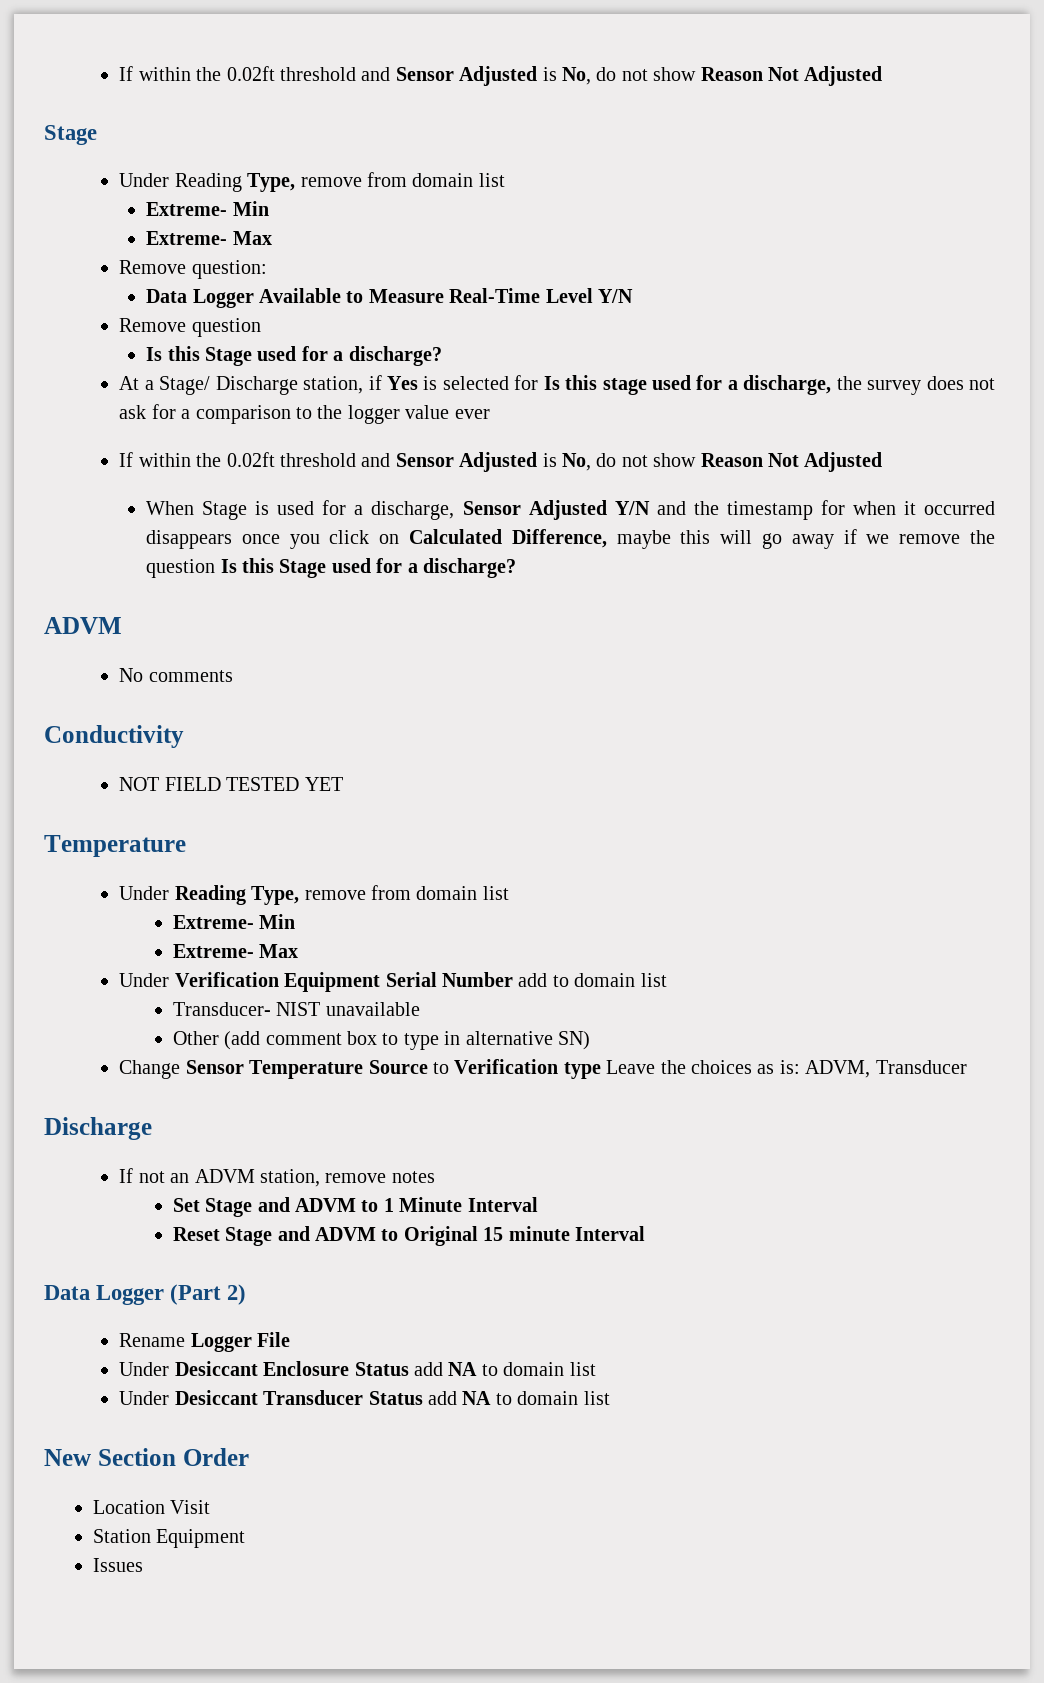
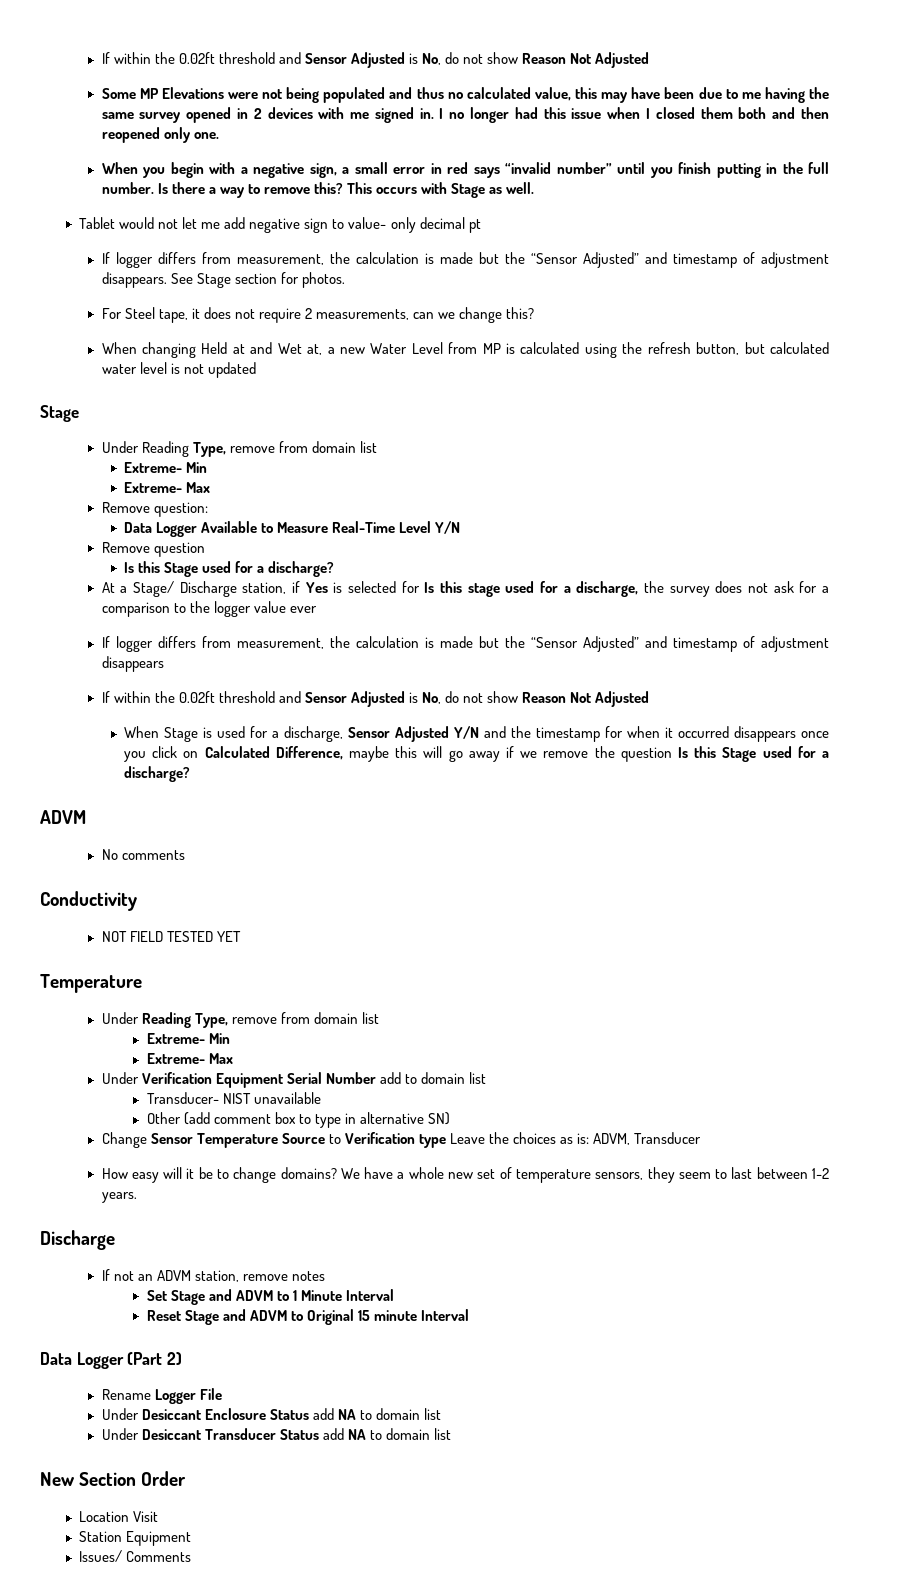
+ Some MP Elevations were not being populated and thus no calculated value, this may have been due to me having the same survey opened in 2 devices with me signed in. I no longer had this issue when I closed them both and then reopened only one.
+ When you begin with a negative sign, a small error in red says “invalid number” until you finish putting in the full number. Is there a way to remove this? This occurs with Stage as well.
+ Tablet would not let me add negative sign to value- only decimal pt
+ If logger differs from measurement, the calculation is made but the “Sensor Adjusted” and timestamp of adjustment disappears. See Stage section for photos.
+ For Steel tape, it does not require 2 measurements, can we change this?
+ When changing Held at and Wet at, a new Water Level from MP is calculated using the refresh button, but calculated water level is not updated
+ If logger differs from measurement, the calculation is made but the “Sensor Adjusted” and timestamp of adjustment disappears
+ How easy will it be to change domains? We have a whole new set of temperature sensors, they seem to last between 1-2 years.
- Issues
+ Issues/ Comments

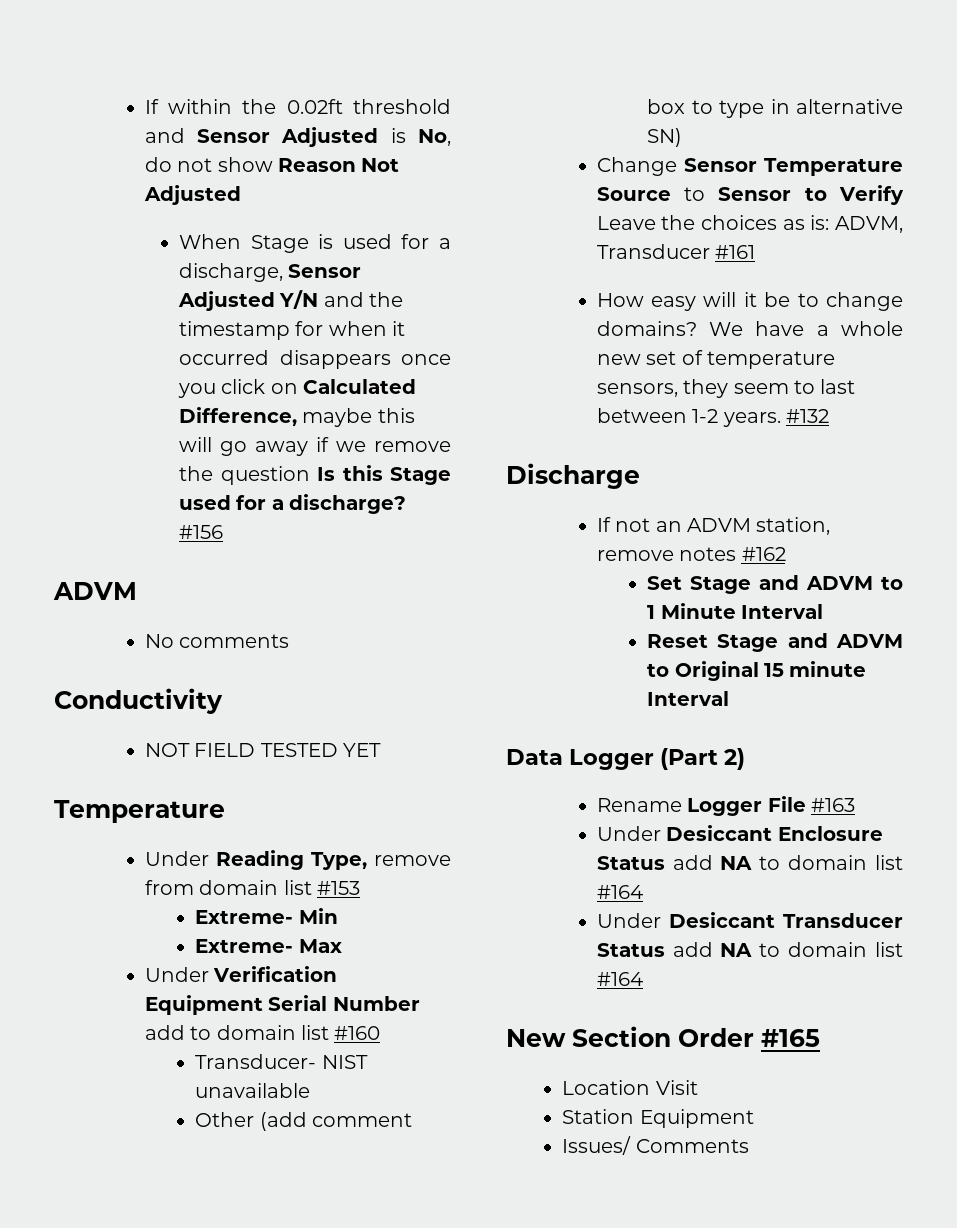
- Some MP Elevations were not being populated and thus no calculated value, this may have been due to me having the same survey opened in 2 devices with me signed in. I no longer had this issue when I closed them both and then reopened only one.
- When you begin with a negative sign, a small error in red says “invalid number” until you finish putting in the full number. Is there a way to remove this? This occurs with Stage as well.
- Tablet would not let me add negative sign to value- only decimal pt
- If logger differs from measurement, the calculation is made but the “Sensor Adjusted” and timestamp of adjustment disappears. See Stage section for photos.
- For Steel tape, it does not require 2 measurements, can we change this?
- When changing Held at and Wet at, a new Water Level from MP is calculated using the refresh button, but calculated water level is not updated
- Stage
- Under Reading Type, remove from domain list
- Extreme- Min
- Extreme- Max
- Remove question:
- Data Logger Available to Measure Real-Time Level Y/N
- Remove question
- Is this Stage used for a discharge?
- At a Stage/ Discharge station, if Yes is selected for Is this stage used for a discharge, the survey does not ask for a comparison to the logger value ever
- If logger differs from measurement, the calculation is made but the “Sensor Adjusted” and timestamp of adjustment disappears
- If within the 0.02ft threshold and Sensor Adjusted is No, do not show Reason Not Adjusted
+ #156
  NOT FIELD TESTED YET
  Temperature
- Under Reading Type, remove from domain list
+ Under Reading Type, remove from domain list #153
- Under Verification Equipment Serial Number add to domain list
+ Under Verification Equipment Serial Number add to domain list #160
- Change Sensor Temperature Source to Verification type Leave the choices as is: ADVM, Transducer
+ Change Sensor Temperature Source to Sensor to Verify Leave the choices as is: ADVM, Transducer #161
+ #132
- If not an ADVM station, remove notes
+ If not an ADVM station, remove notes #162
- Rename Logger File
+ Rename Logger File #163
- Under Desiccant Enclosure Status add NA to domain list
+ Under Desiccant Enclosure Status add NA to domain list #164
- Under Desiccant Transducer Status add NA to domain list
+ Under Desiccant Transducer Status add NA to domain list #164
- New Section Order
+ New Section Order #165

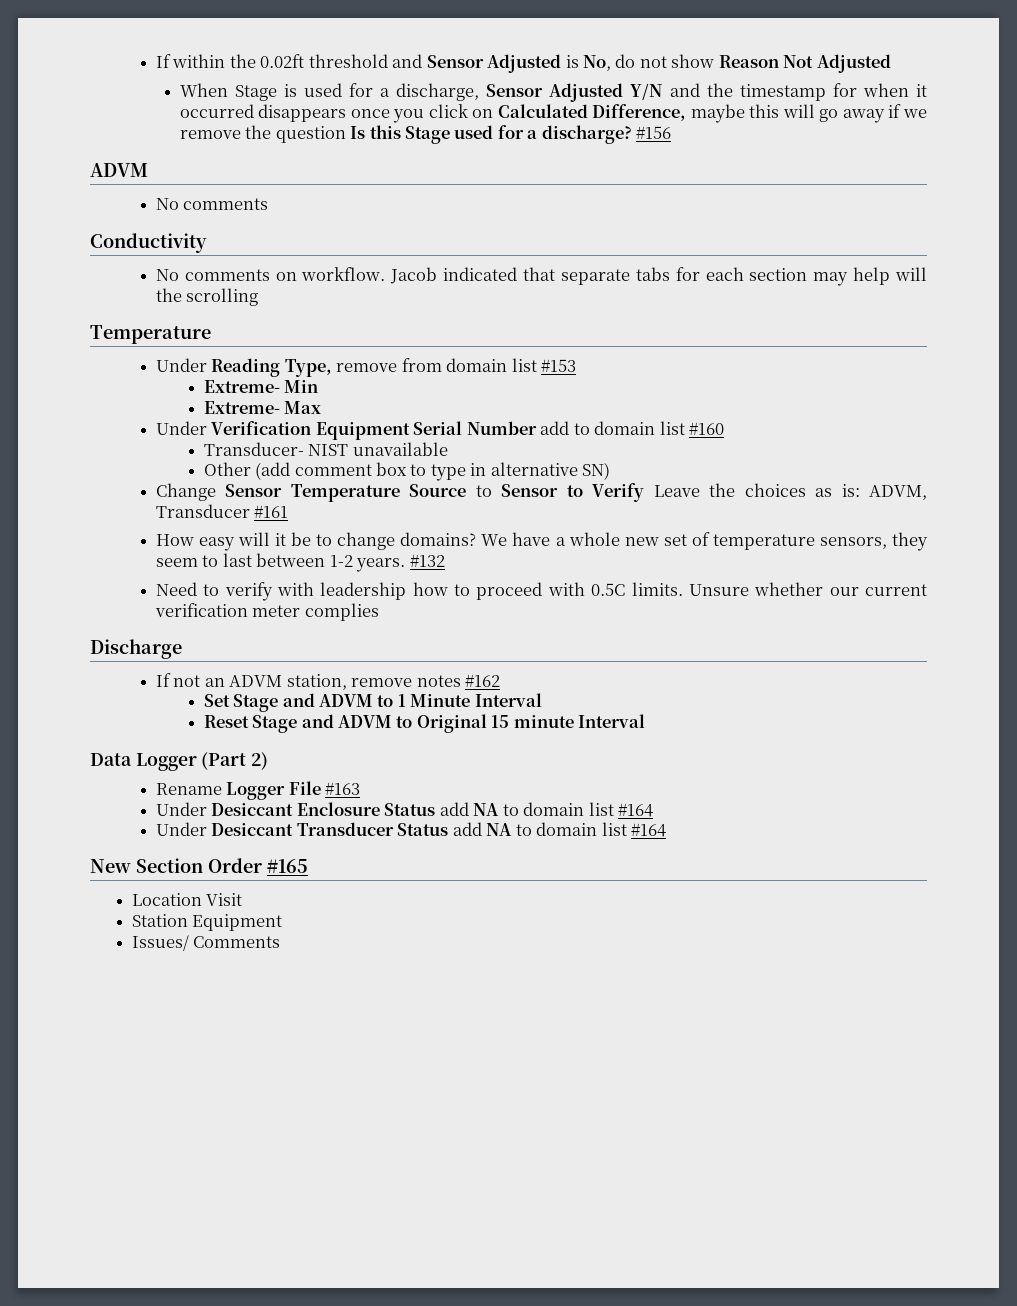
- NOT FIELD TESTED YET
+ No comments on workflow. Jacob indicated that separate tabs for each section may help will the scrolling
+ Need to verify with leadership how to proceed with 0.5C limits. Unsure whether our current verification meter complies

